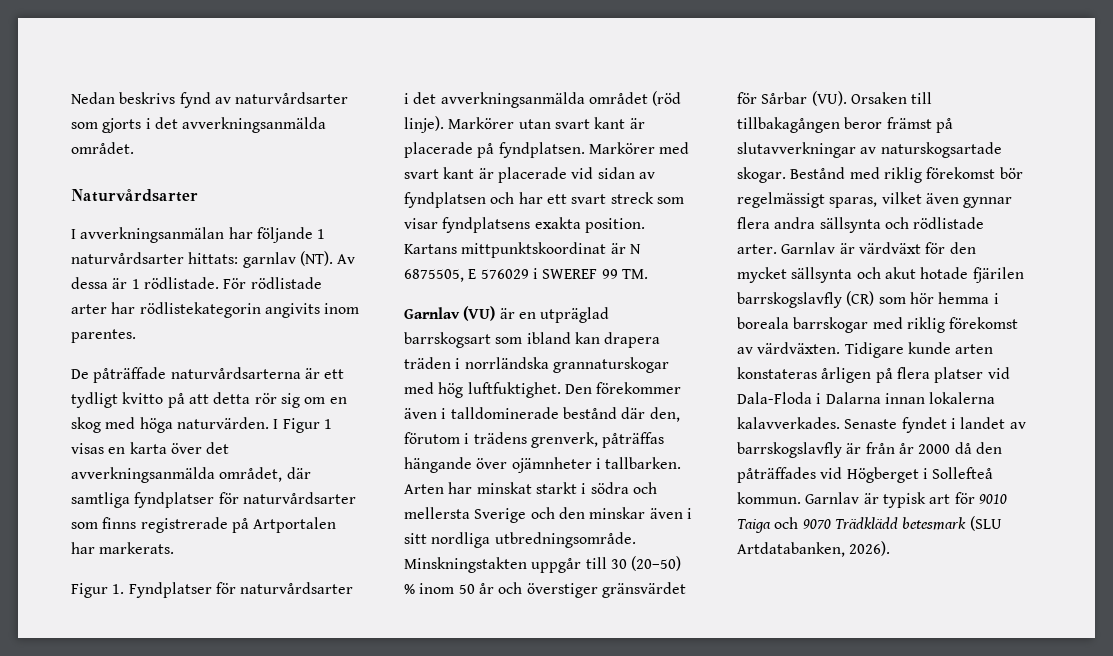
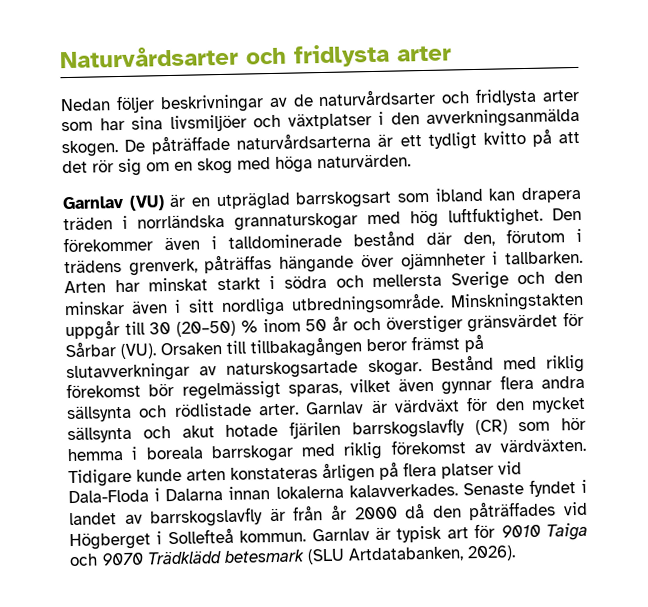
- Nedan beskrivs fynd av naturvårdsarter som gjorts i det avverkningsanmälda området.
- Naturvårdsarter
- I avverkningsanmälan har följande 1 naturvårdsarter hittats: garnlav (NT). Av dessa är 1 rödlistade. För rödlistade arter har rödlistekategorin angivits inom parentes.
- De påträffade naturvårdsarterna är ett tydligt kvitto på att detta rör sig om en skog med höga naturvärden. I Figur 1 visas en karta över det avverkningsanmälda området, där samtliga fyndplatser för naturvårdsarter som finns registrerade på Artportalen har markerats.
- Figur 1. Fyndplatser för naturvårdsarter i det avverkningsanmälda området (röd linje). Markörer utan svart kant är placerade på fyndplatsen. Markörer med svart kant är placerade vid sidan av fyndplatsen och har ett svart streck som visar fyndplatsens exakta position. Kartans mittpunktskoordinat är N 6875505, E 576029 i SWEREF 99 TM.
+ Naturvårdsarter och fridlysta arter
+ Nedan följer beskrivningar av de naturvårdsarter och fridlysta arter som har sina livsmiljöer och växtplatser i den avverkningsanmälda skogen. De påträffade naturvårdsarterna är ett tydligt kvitto på att det rör sig om en skog med höga naturvärden.

